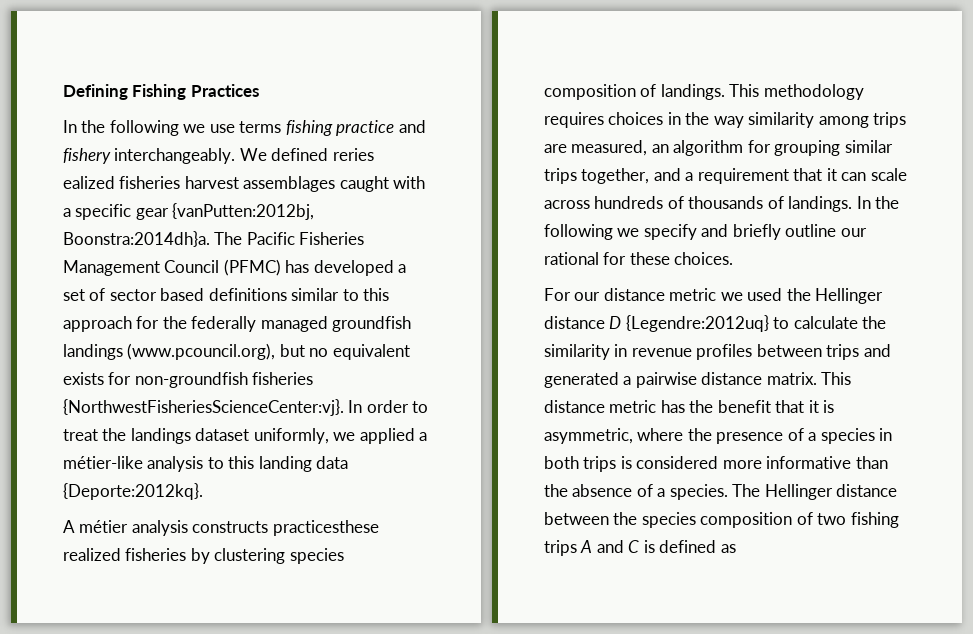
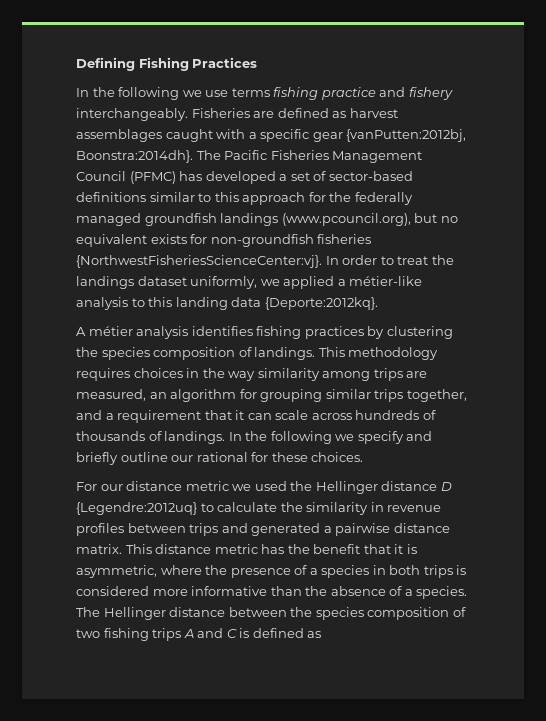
- We defined reries ealized fisheries harvest assemblages caught with a specific gear {vanPutten:2012bj, Boonstra:2014dh}a.
+ Fisheries are defined as harvest assemblages caught with a specific gear {vanPutten:2012bj, Boonstra:2014dh}.
- The Pacific Fisheries Management Council (PFMC) has developed a set of sector based definitions similar to this approach for the federally managed groundfish landings (www.pcouncil.org), but no equivalent exists for non-groundfish fisheries {NorthwestFisheriesScienceCenter:vj}.
+ The Pacific Fisheries Management Council (PFMC) has developed a set of sector-based definitions similar to this approach for the federally managed groundfish landings (www.pcouncil.org), but no equivalent exists for non-groundfish fisheries {NorthwestFisheriesScienceCenter:vj}.
- A métier analysis constructs practicesthese realized fisheries by clustering species composition of landings.
+ A métier analysis identifies fishing practices by clustering the species composition of landings.

